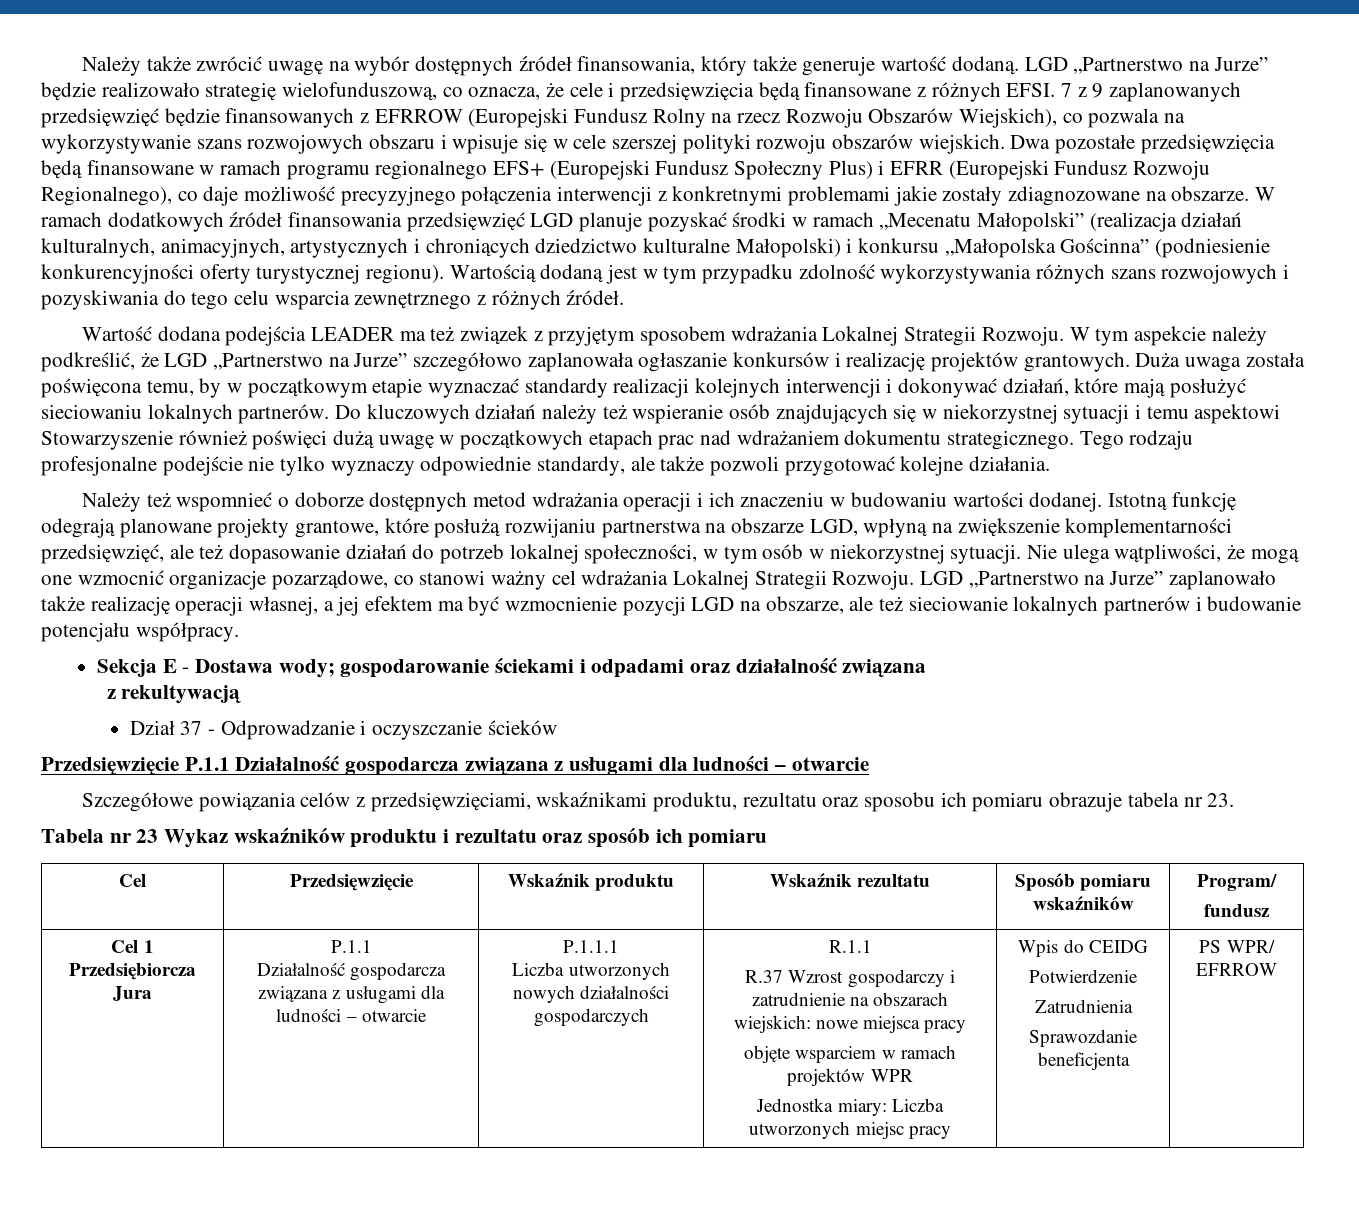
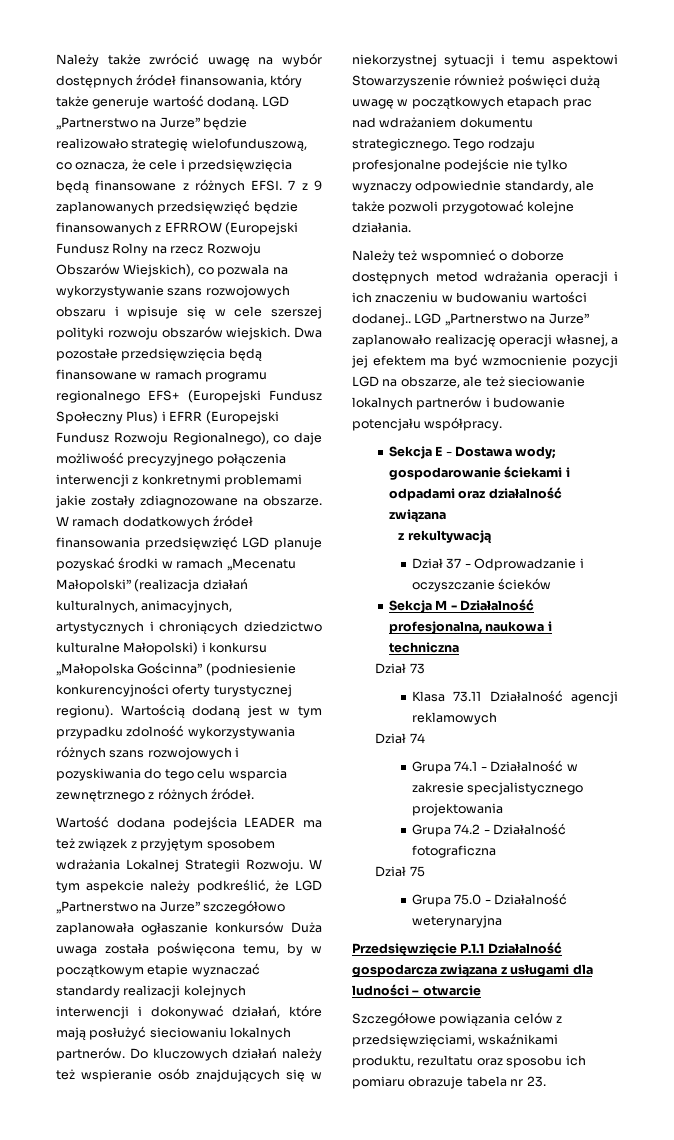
- W tym aspekcie należy podkreślić, że LGD „Partnerstwo na Jurze” szczegółowo zaplanowała ogłaszanie konkursów i realizację projektów grantowych. Duża uwaga została poświęcona temu, by w początkowym etapie wyznaczać standardy realizacji kolejnych interwencji i dokonywać działań, które mają posłużyć sieciowaniu lokalnych partnerów.
+ W tym aspekcie należy podkreślić, że LGD „Partnerstwo na Jurze” szczegółowo zaplanowała ogłaszanie konkursów Duża uwaga została poświęcona temu, by w początkowym etapie wyznaczać standardy realizacji kolejnych interwencji i dokonywać działań, które mają posłużyć sieciowaniu lokalnych partnerów.
- Należy też wspomnieć o doborze dostępnych metod wdrażania operacji i ich znaczeniu w budowaniu wartości dodanej. Istotną funkcję odegrają planowane projekty grantowe, które posłużą rozwijaniu partnerstwa na obszarze LGD, wpłyną na zwiększenie komplementarności przedsięwzięć, ale też dopasowanie działań do potrzeb lokalnej społeczności, w tym osób w niekorzystnej sytuacji. Nie ulega wątpliwości, że mogą one wzmocnić organizacje pozarządowe, co stanowi ważny cel wdrażania Lokalnej Strategii Rozwoju.
+ Należy też wspomnieć o doborze dostępnych metod wdrażania operacji i ich znaczeniu w budowaniu wartości dodanej..
- LGD „Partnerstwo na Jurze” zaplanowało także realizację operacji własnej, a jej efektem ma być wzmocnienie pozycji LGD na obszarze, ale też sieciowanie lokalnych partnerów i budowanie potencjału współpracy.
+ LGD „Partnerstwo na Jurze” zaplanowało realizację operacji własnej, a jej efektem ma być wzmocnienie pozycji LGD na obszarze, ale też sieciowanie lokalnych partnerów i budowanie potencjału współpracy.
+ Sekcja M - Działalność profesjonalna, naukowa i techniczna
+ Dział 73
+ Klasa 73.11 Działalność agencji reklamowych
+ Dział 74
+ Grupa 74.1 - Działalność w zakresie specjalistycznego projektowania
+ Grupa 74.2 - Działalność fotograficzna
+ Dział 75
+ Grupa 75.0 - Działalność weterynaryjna
- Tabela nr 23 Wykaz wskaźników produktu i rezultatu oraz sposób ich pomiaru
- Cel | Przedsięwzięcie | Wskaźnik produktu | Wskaźnik rezultatu | Sposób pomiaru wskaźników | Program/
- fundusz
- Cel 1 Przedsiębiorcza Jura | P.1.1
- Działalność gospodarcza związana z usługami dla ludności – otwarcie | P.1.1.1
- Liczba utworzonych nowych działalności gospodarczych | R.1.1
- R.37 Wzrost gospodarczy i zatrudnienie na obszarach wiejskich: nowe miejsca pracy
- objęte wsparciem w ramach projektów WPR
- Jednostka miary: Liczba utworzonych miejsc pracy | Wpis do CEIDG
- Potwierdzenie
- Zatrudnienia
- Sprawozdanie beneficjenta | PS WPR/ EFRROW

